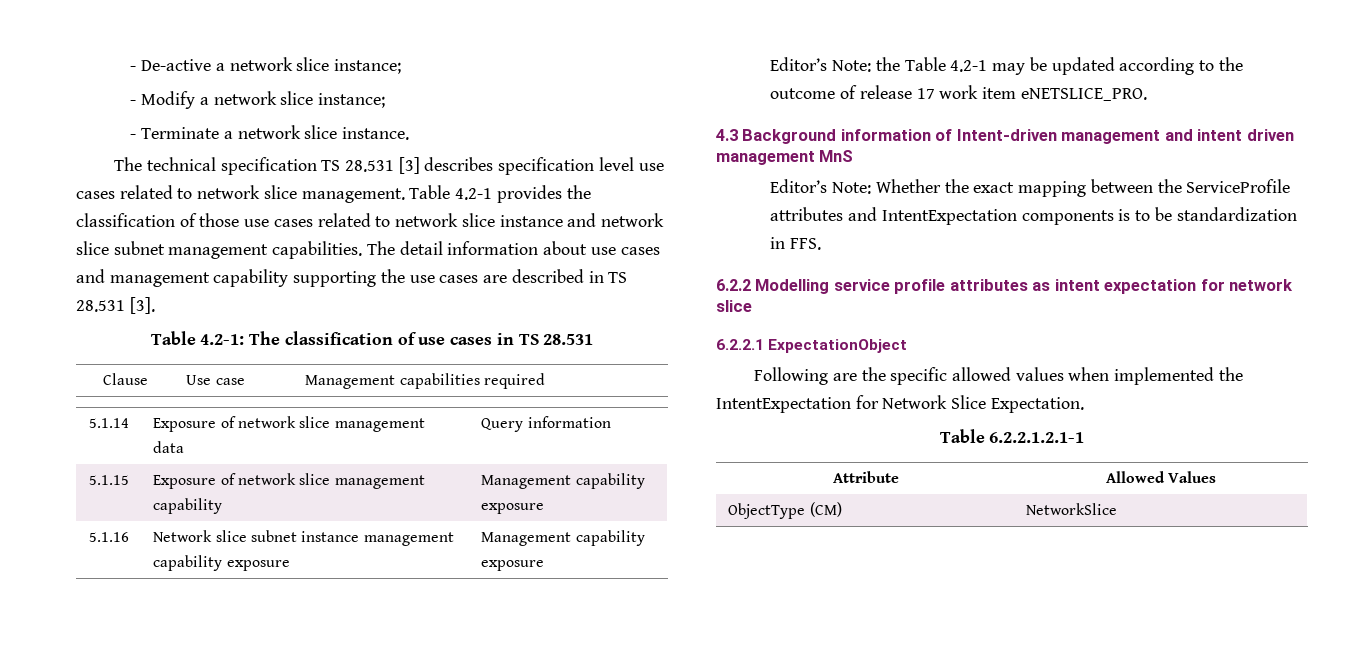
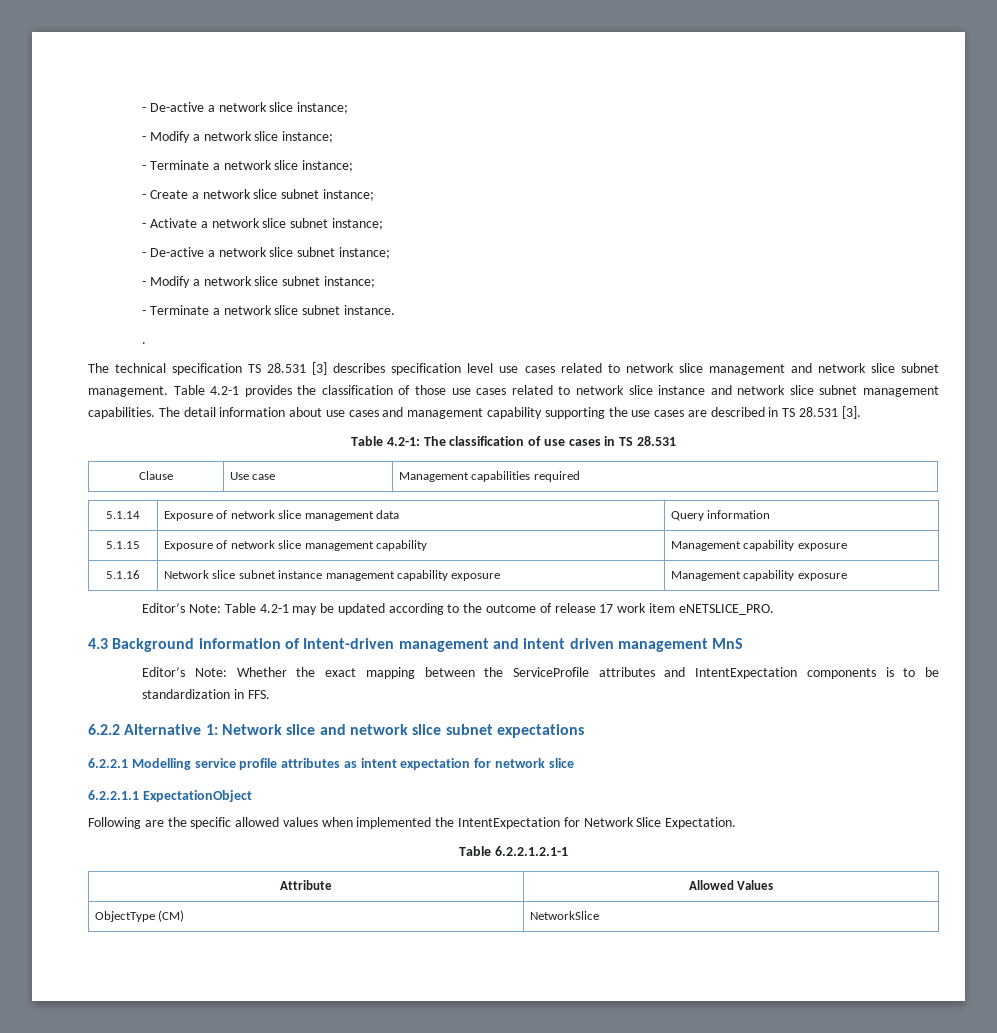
- - Terminate a network slice instance.
+ - Terminate a network slice instance;
+ - Create a network slice subnet instance;
+ - Activate a network slice subnet instance;
+ - De-active a network slice subnet instance;
+ - Modify a network slice subnet instance;
+ - Terminate a network slice subnet instance.
+ .
- The technical specification TS 28.531 [3] describes specification level use cases related to network slice management.
+ The technical specification TS 28.531 [3] describes specification level use cases related to network slice management and network slice subnet management.
- Editor’s Note: the Table 4.2-1 may be updated according to the outcome of release 17 work item eNETSLICE_PRO.
+ Editor’s Note: Table 4.2-1 may be updated according to the outcome of release 17 work item eNETSLICE_PRO.
- 6.2.2 Modelling service profile attributes as intent expectation for network slice
+ 6.2.2 Alternative 1: Network slice and network slice subnet expectations
+ 6.2.2.1 Modelling service profile attributes as intent expectation for network slice
- 6.2.2.1 ExpectationObject
+ 6.2.2.1.1 ExpectationObject

